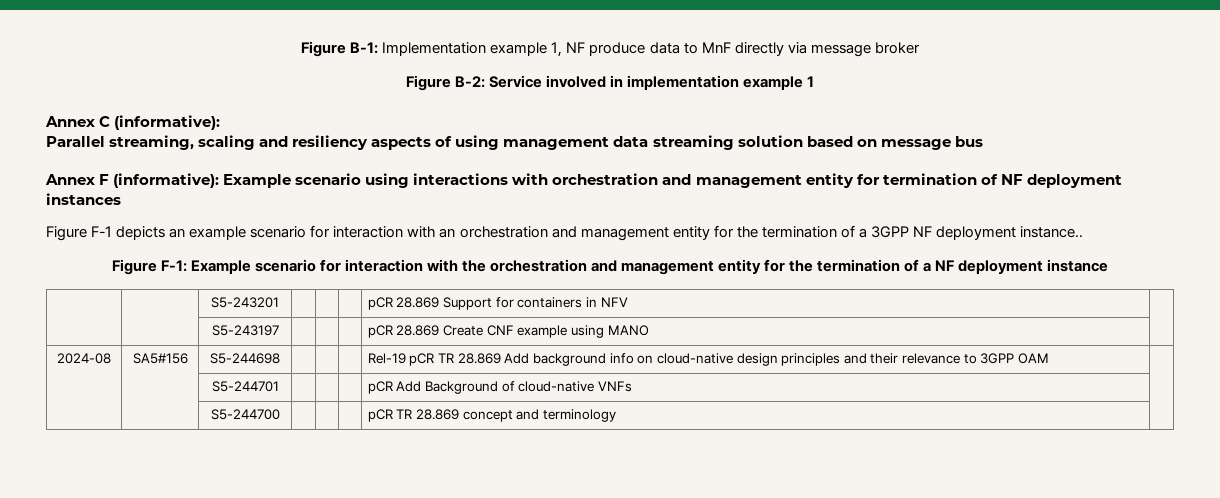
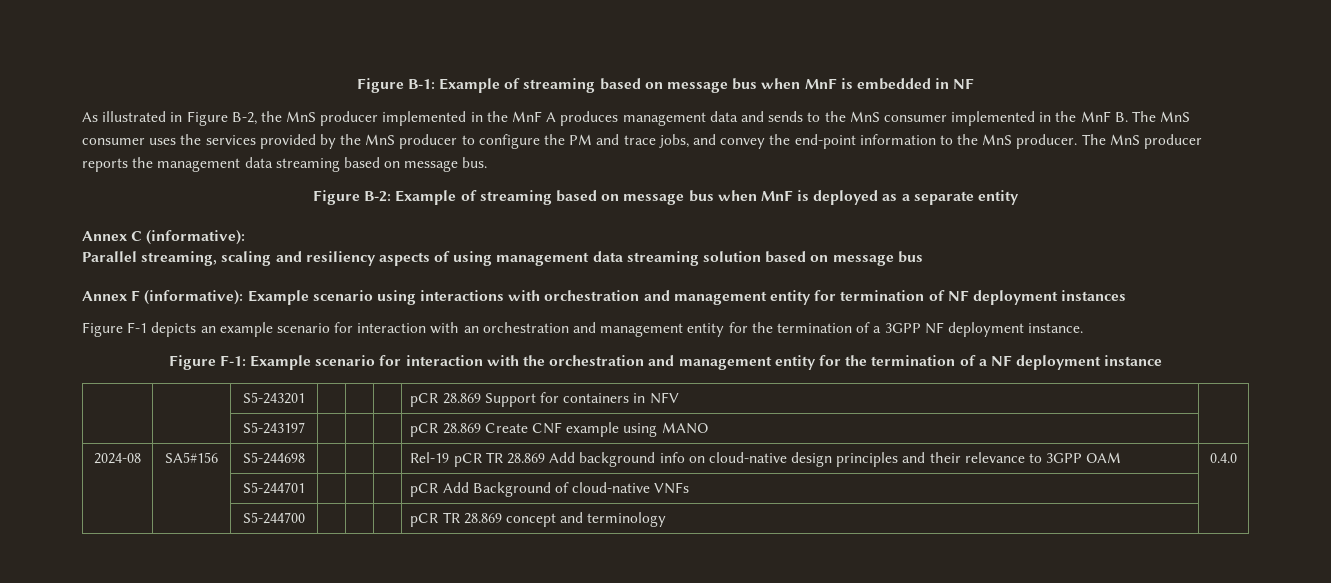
- Figure B-1: Implementation example 1, NF produce data to MnF directly via message broker
- Figure B-2: Service involved in implementation example 1
+ Figure B-1: Example of streaming based on message bus when MnF is embedded in NF
+ As illustrated in Figure B-2, the MnS producer implemented in the MnF A produces management data and sends to the MnS consumer implemented in the MnF B. The MnS consumer uses the services provided by the MnS producer to configure the PM and trace jobs, and convey the end-point information to the MnS producer. The MnS producer reports the management data streaming based on message bus.
+ Figure B-2: Example of streaming based on message bus when MnF is deployed as a separate entity
- Figure F-1 depicts an example scenario for interaction with an orchestration and management entity for the termination of a 3GPP NF deployment instance..
+ Figure F-1 depicts an example scenario for interaction with an orchestration and management entity for the termination of a 3GPP NF deployment instance.
- 2024-08 | SA5#156 | S5-244698 | | | | Rel-19 pCR TR 28.869 Add background info on cloud-native design principles and their relevance to 3GPP OAM |
+ 2024-08 | SA5#156 | S5-244698 | | | | Rel-19 pCR TR 28.869 Add background info on cloud-native design principles and their relevance to 3GPP OAM | 0.4.0

